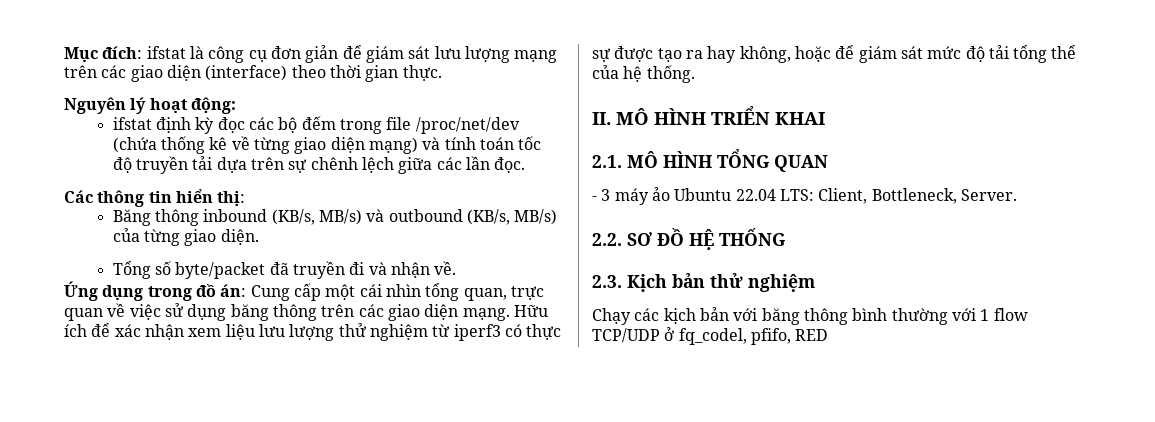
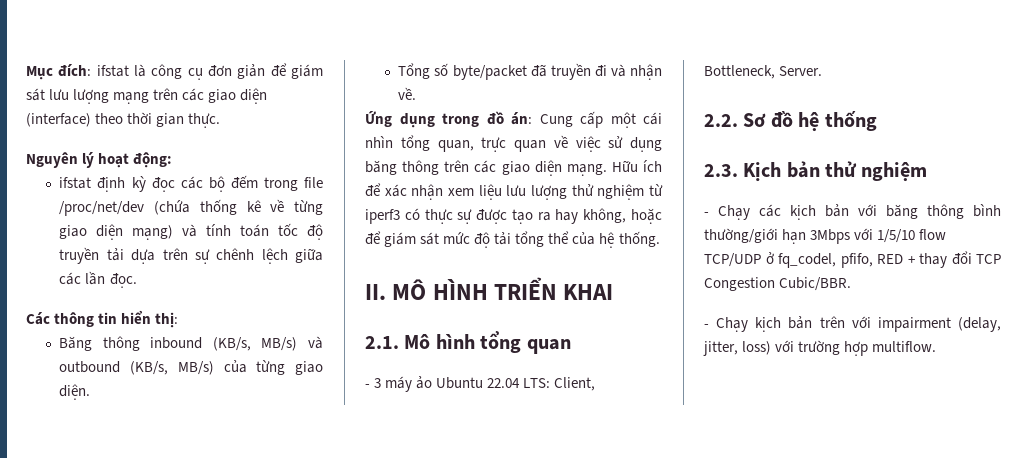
- 2.1. MÔ HÌNH TỔNG QUAN
+ 2.1. Mô hình tổng quan
- 2.2. SƠ ĐỒ HỆ THỐNG
+ 2.2. Sơ đồ hệ thống
- Chạy các kịch bản với băng thông bình thường với 1 flow TCP/UDP ở fq_codel, pfifo, RED
+ - Chạy các kịch bản với băng thông bình thường/giới hạn 3Mbps với 1/5/10 flow TCP/UDP ở fq_codel, pfifo, RED + thay đổi TCP Congestion Cubic/BBR.
+ - Chạy kịch bản trên với impairment (delay, jitter, loss) với trường hợp multiflow.

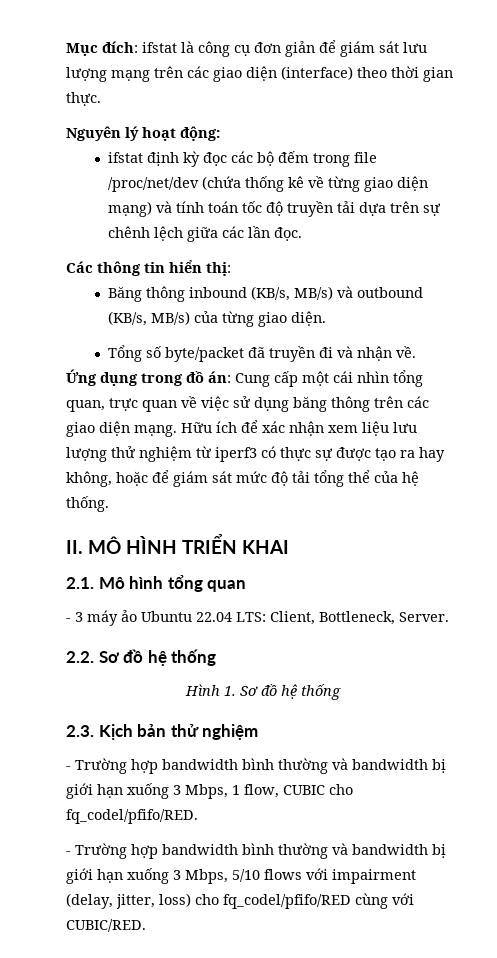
+ Hình 1. Sơ đồ hệ thống
- - Chạy các kịch bản với băng thông bình thường/giới hạn 3Mbps với 1/5/10 flow TCP/UDP ở fq_codel, pfifo, RED + thay đổi TCP Congestion Cubic/BBR.
- - Chạy kịch bản trên với impairment (delay, jitter, loss) với trường hợp multiflow.
+ - Trường hợp bandwidth bình thường và bandwidth bị giới hạn xuống 3 Mbps, 1 flow, CUBIC cho fq_codel/pfifo/RED.
+ - Trường hợp bandwidth bình thường và bandwidth bị giới hạn xuống 3 Mbps, 5/10 flows với impairment (delay, jitter, loss) cho fq_codel/pfifo/RED cùng với CUBIC/RED.

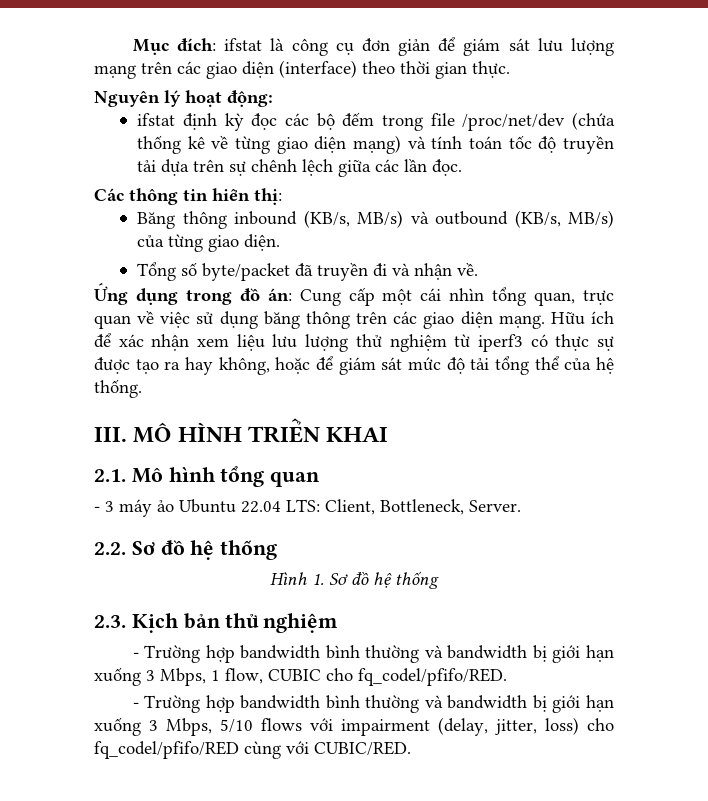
- II. MÔ HÌNH TRIỂN KHAI
+ III. MÔ HÌNH TRIỂN KHAI

